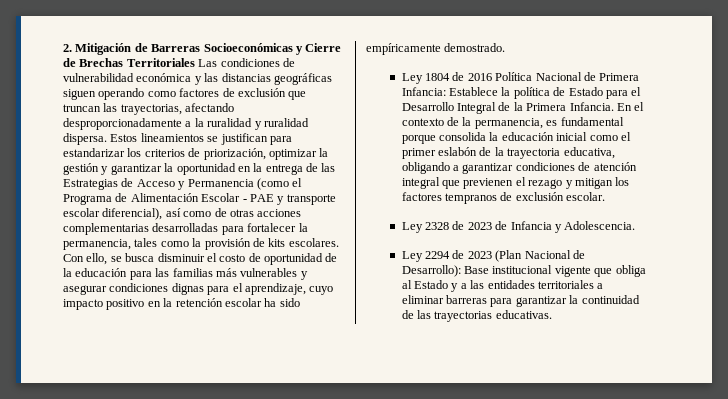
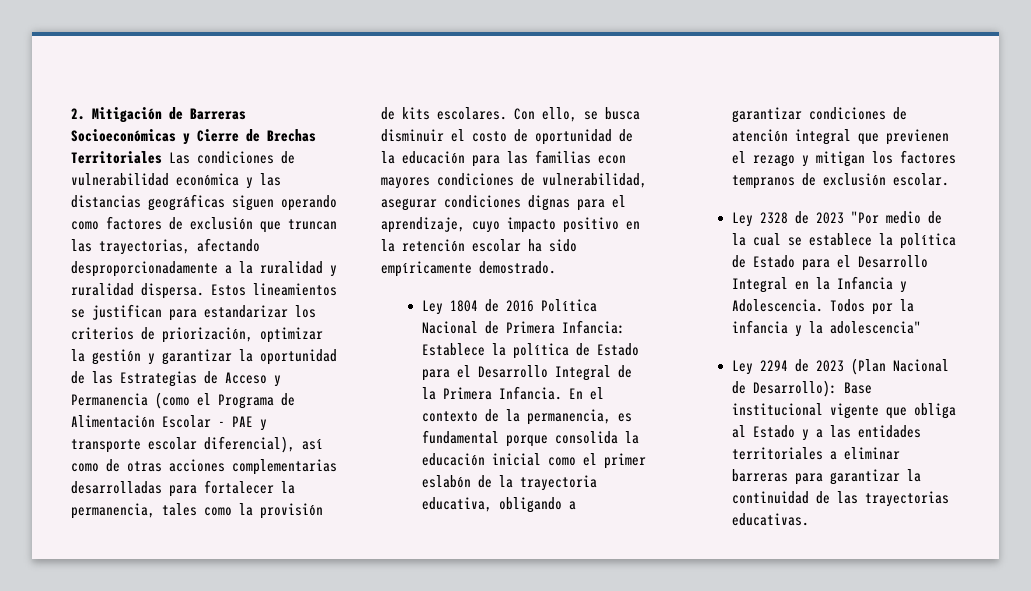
- Estos lineamientos se justifican para estandarizar los criterios de priorización, optimizar la gestión y garantizar la oportunidad en la entrega de las Estrategias de Acceso y Permanencia (como el Programa de Alimentación Escolar - PAE y transporte escolar diferencial), así como de otras acciones complementarias desarrolladas para fortalecer la permanencia, tales como la provisión de kits escolares.
+ Estos lineamientos se justifican para estandarizar los criterios de priorización, optimizar la gestión y garantizar la oportunidad de las Estrategias de Acceso y Permanencia (como el Programa de Alimentación Escolar - PAE y transporte escolar diferencial), así como de otras acciones complementarias desarrolladas para fortalecer la permanencia, tales como la provisión de kits escolares.
- Con ello, se busca disminuir el costo de oportunidad de la educación para las familias más vulnerables y asegurar condiciones dignas para el aprendizaje, cuyo impacto positivo en la retención escolar ha sido empíricamente demostrado.
+ Con ello, se busca disminuir el costo de oportunidad de la educación para las familias econ mayores condiciones de vulnerabilidad, asegurar condiciones dignas para el aprendizaje, cuyo impacto positivo en la retención escolar ha sido empíricamente demostrado.
- Ley 2328 de 2023 de Infancia y Adolescencia.
+ Ley 2328 de 2023 "Por medio de la cual se establece la política de Estado para el Desarrollo Integral en la Infancia y Adolescencia. Todos por la infancia y la adolescencia"

